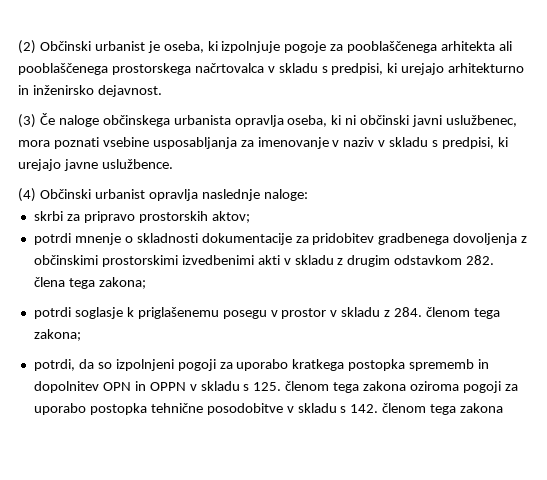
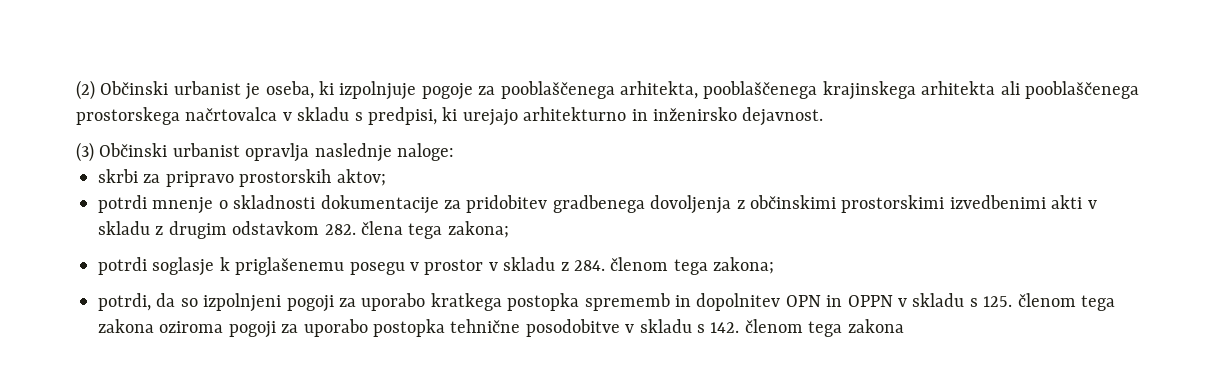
- (2) Občinski urbanist je oseba, ki izpolnjuje pogoje za pooblaščenega arhitekta ali pooblaščenega prostorskega načrtovalca v skladu s predpisi, ki urejajo arhitekturno in inženirsko dejavnost.
+ (2) Občinski urbanist je oseba, ki izpolnjuje pogoje za pooblaščenega arhitekta, pooblaščenega krajinskega arhitekta ali pooblaščenega prostorskega načrtovalca v skladu s predpisi, ki urejajo arhitekturno in inženirsko dejavnost.
- (3) Če naloge občinskega urbanista opravlja oseba, ki ni občinski javni uslužbenec, mora poznati vsebine usposabljanja za imenovanje v naziv v skladu s predpisi, ki urejajo javne uslužbence.
- (4) Občinski urbanist opravlja naslednje naloge:
+ (3) Občinski urbanist opravlja naslednje naloge:

